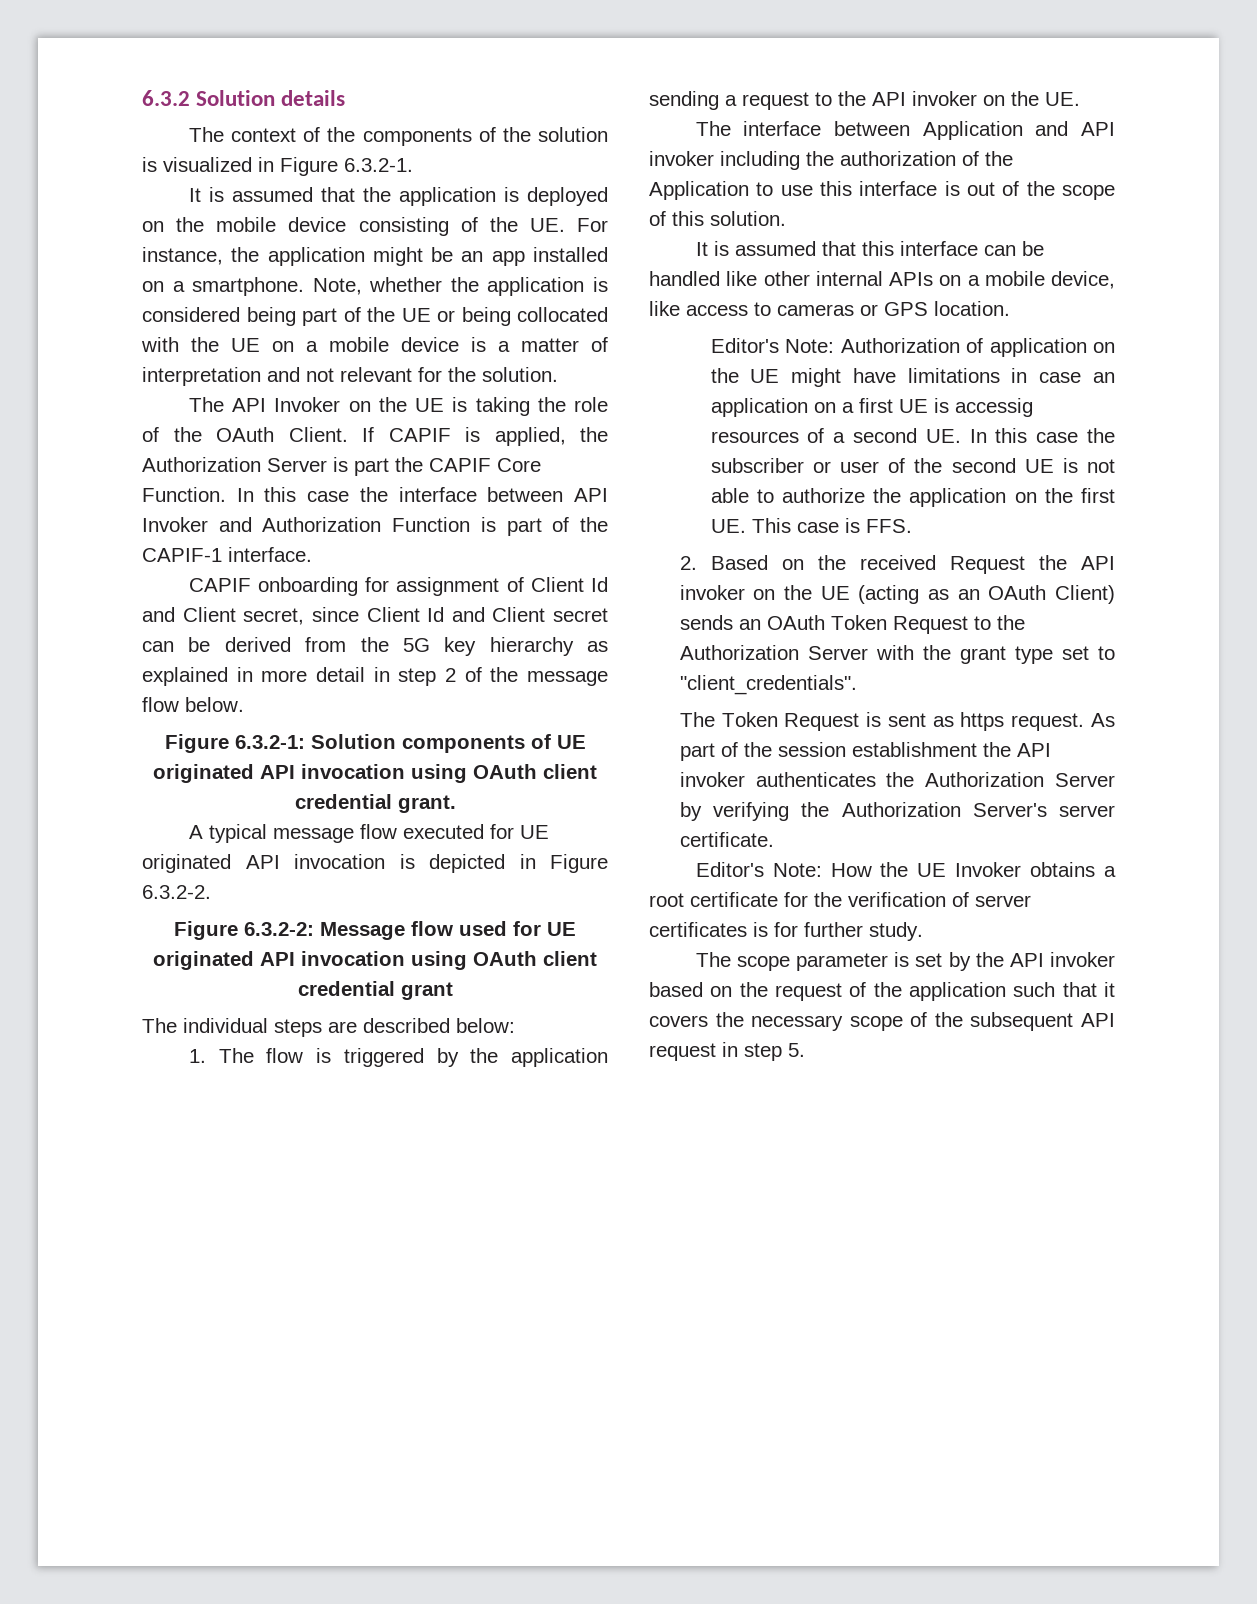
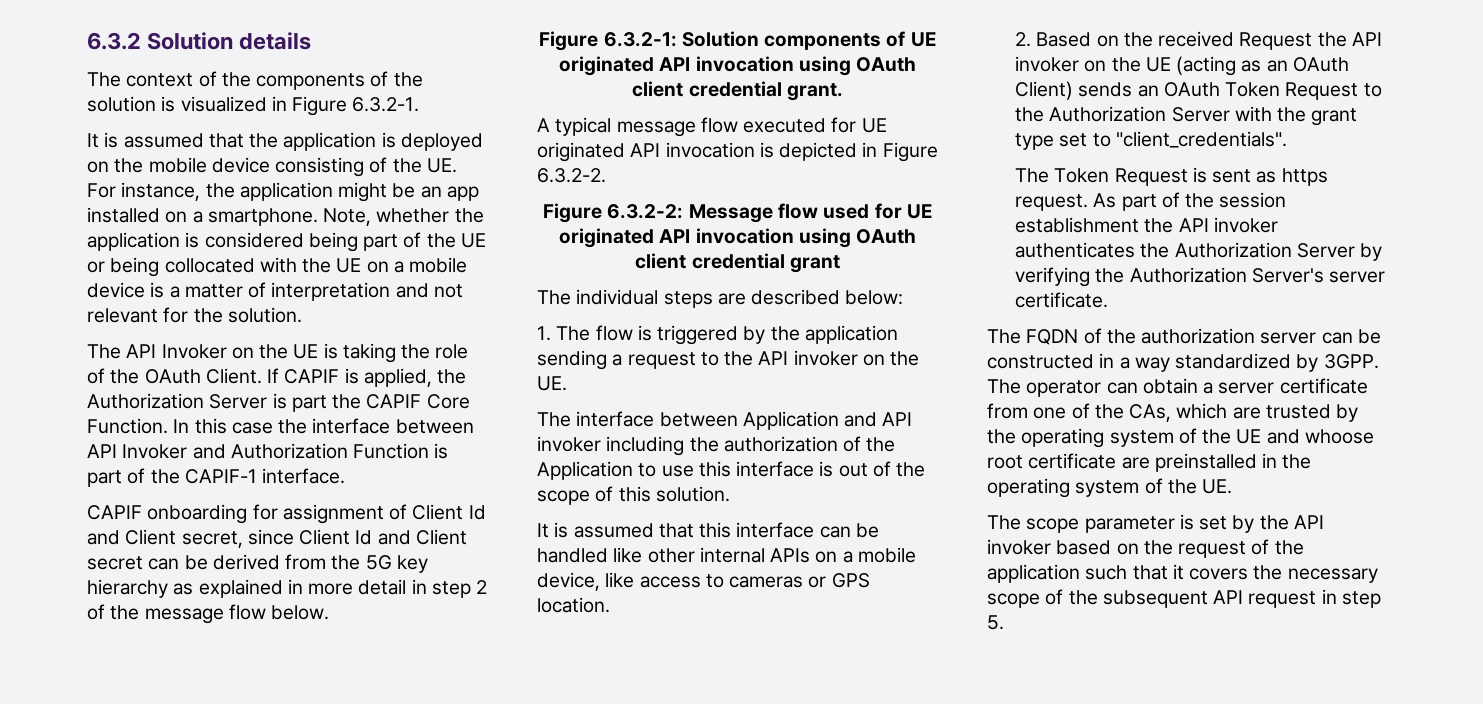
- Editor's Note: Authorization of application on the UE might have limitations in case an application on a first UE is accessig resources of a second UE. In this case the subscriber or user of the second UE is not able to authorize the application on the first UE. This case is FFS.
- Editor's Note: How the UE Invoker obtains a root certificate for the verification of server certificates is for further study.
+ The FQDN of the authorization server can be constructed in a way standardized by 3GPP. The operator can obtain a server certificate from one of the CAs, which are trusted by the operating system of the UE and whoose root certificate are preinstalled in the operating system of the UE.

